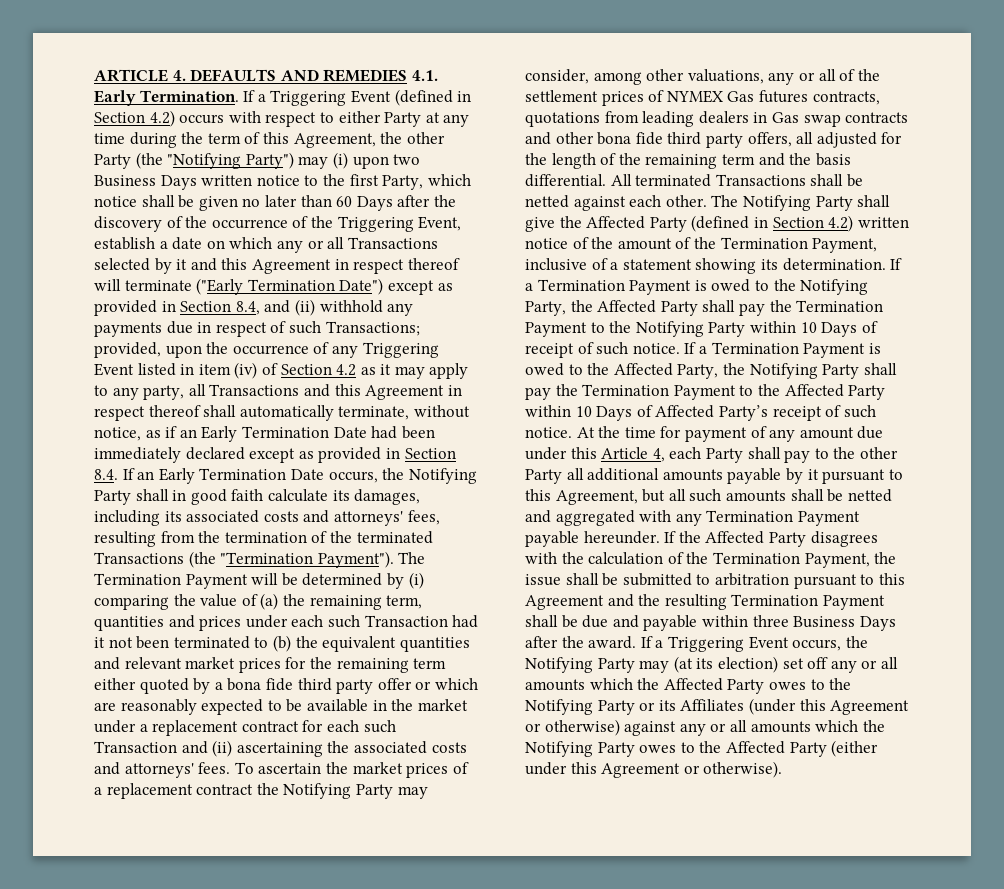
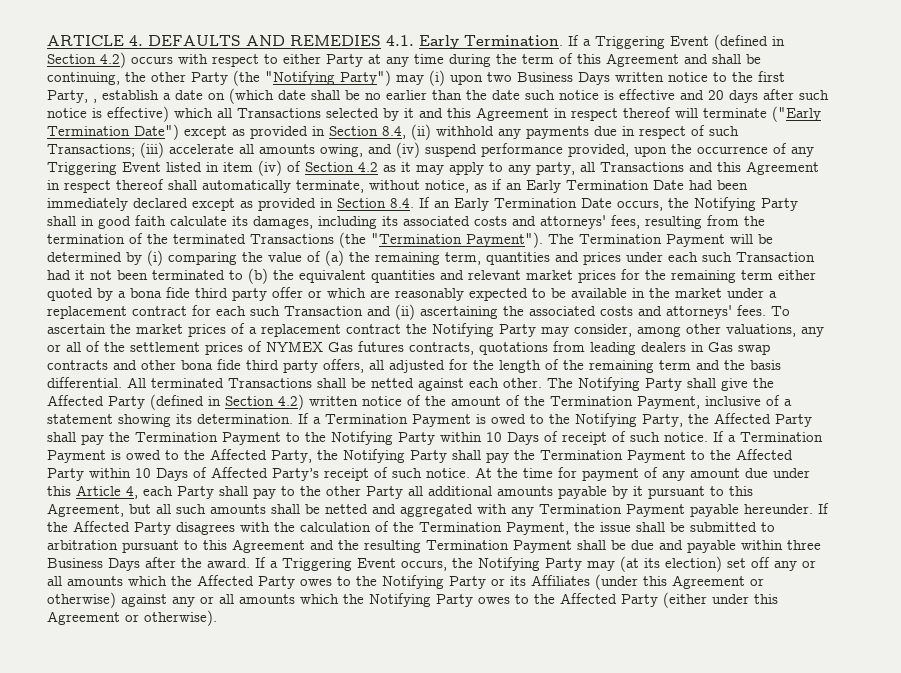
- If a Triggering Event (defined in Section 4.2) occurs with respect to either Party at any time during the term of this Agreement, the other Party (the "Notifying Party") may (i) upon two Business Days written notice to the first Party, which notice shall be given no later than 60 Days after the discovery of the occurrence of the Triggering Event, establish a date on which any or all Transactions selected by it and this Agreement in respect thereof will terminate ("Early Termination Date") except as provided in Section 8.4, and (ii) withhold any payments due in respect of such Transactions;
+ If a Triggering Event (defined in Section 4.2) occurs with respect to either Party at any time during the term of this Agreement and shall be continuing, the other Party (the "Notifying Party") may (i) upon two Business Days written notice to the first Party, , establish a date on (which date shall be no earlier than the date such notice is effective and 20 days after such notice is effective) which all Transactions selected by it and this Agreement in respect thereof will terminate ("Early Termination Date") except as provided in Section 8.4, (ii) withhold any payments due in respect of such Transactions;
- provided, upon the occurrence of any Triggering Event listed in item (iv) of Section 4.2 as it may apply to any party, all Transactions and this Agreement in respect thereof shall automatically terminate, without notice, as if an Early Termination Date had been immediately declared except as provided in Section 8.4. If an Early Termination Date occurs, the Notifying Party shall in good faith calculate its damages, including its associated costs and attorneys' fees, resulting from the termination of the terminated Transactions (the "Termination Payment").
+ (iii) accelerate all amounts owing, and (iv) suspend performance provided, upon the occurrence of any Triggering Event listed in item (iv) of Section 4.2 as it may apply to any party, all Transactions and this Agreement in respect thereof shall automatically terminate, without notice, as if an Early Termination Date had been immediately declared except as provided in Section 8.4. If an Early Termination Date occurs, the Notifying Party shall in good faith calculate its damages, including its associated costs and attorneys' fees, resulting from the termination of the terminated Transactions (the "Termination Payment").

